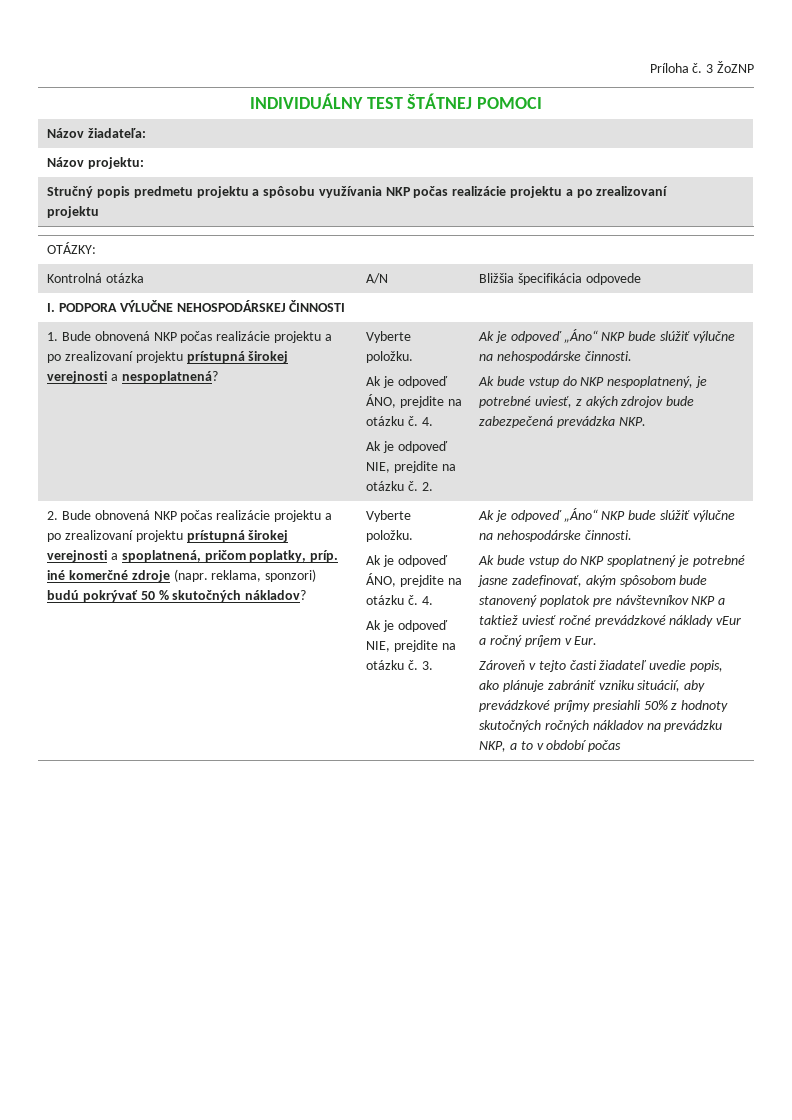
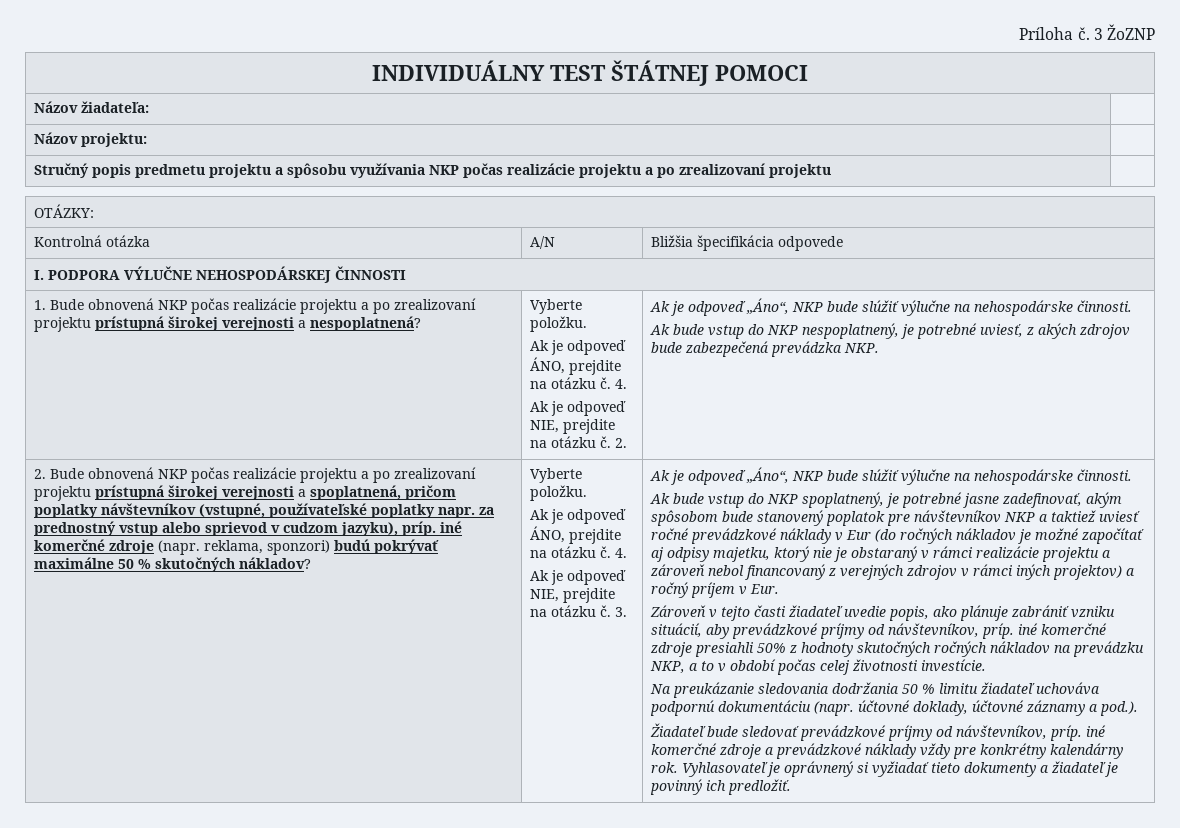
- 2. | Ak je odpoveď „Áno“ NKP bude slúžiť výlučne na nehospodárske činnosti.
+ 2. | Ak je odpoveď „Áno“, NKP bude slúžiť výlučne na nehospodárske činnosti.
- 2. Bude obnovená NKP počas realizácie projektu a po zrealizovaní projektu prístupná širokej verejnosti a spoplatnená, pričom poplatky, príp. iné komerčné zdroje (napr. reklama, sponzori) budú pokrývať 50 % skutočných nákladov?
+ 2. Bude obnovená NKP počas realizácie projektu a po zrealizovaní projektu prístupná širokej verejnosti a spoplatnená, pričom poplatky návštevníkov (vstupné, používateľské poplatky napr. za prednostný vstup alebo sprievod v cudzom jazyku), príp. iné komerčné zdroje (napr. reklama, sponzori) budú pokrývať maximálne 50 % skutočných nákladov?
- 3. | Ak je odpoveď „Áno“ NKP bude slúžiť výlučne na nehospodárske činnosti.
+ 3. | Ak je odpoveď „Áno“, NKP bude slúžiť výlučne na nehospodárske činnosti.
- Ak bude vstup do NKP spoplatnený je potrebné jasne zadefinovať, akým spôsobom bude stanovený poplatok pre návštevníkov NKP a taktiež uviesť ročné prevádzkové náklady vEur a ročný príjem v Eur.
+ Ak bude vstup do NKP spoplatnený, je potrebné jasne zadefinovať, akým spôsobom bude stanovený poplatok pre návštevníkov NKP a taktiež uviesť ročné prevádzkové náklady v Eur (do ročných nákladov je možné započítať aj odpisy majetku, ktorý nie je obstaraný v rámci realizácie projektu a zároveň nebol financovaný z verejných zdrojov v rámci iných projektov) a ročný príjem v Eur.
- Zároveň v tejto časti žiadateľ uvedie popis, ako plánuje zabrániť vzniku situácií, aby prevádzkové príjmy presiahli 50% z hodnoty skutočných ročných nákladov na prevádzku NKP, a to v období počas
+ Zároveň v tejto časti žiadateľ uvedie popis, ako plánuje zabrániť vzniku situácií, aby prevádzkové príjmy od návštevníkov, príp. iné komerčné zdroje presiahli 50% z hodnoty skutočných ročných nákladov na prevádzku NKP, a to v období počas celej životnosti investície.
+ Na preukázanie sledovania dodržania 50 % limitu žiadateľ uchováva podpornú dokumentáciu (napr. účtovné doklady, účtovné záznamy a pod.).
+ Žiadateľ bude sledovať prevádzkové príjmy od návštevníkov, príp. iné komerčné zdroje a prevádzkové náklady vždy pre konkrétny kalendárny rok. Vyhlasovateľ je oprávnený si vyžiadať tieto dokumenty a žiadateľ je povinný ich predložiť.

